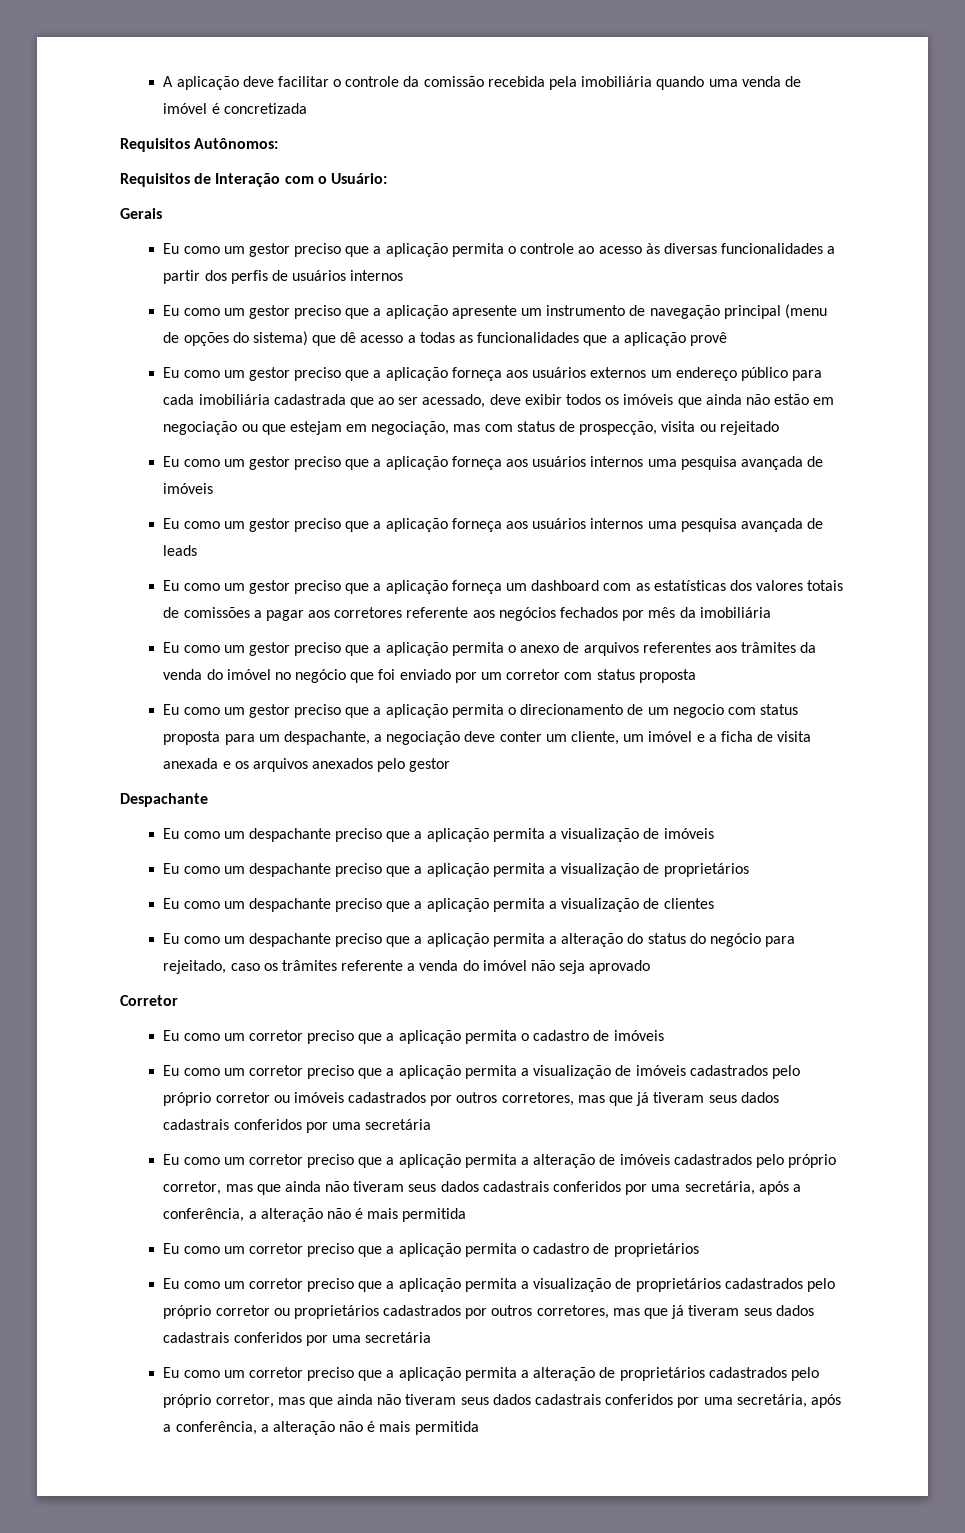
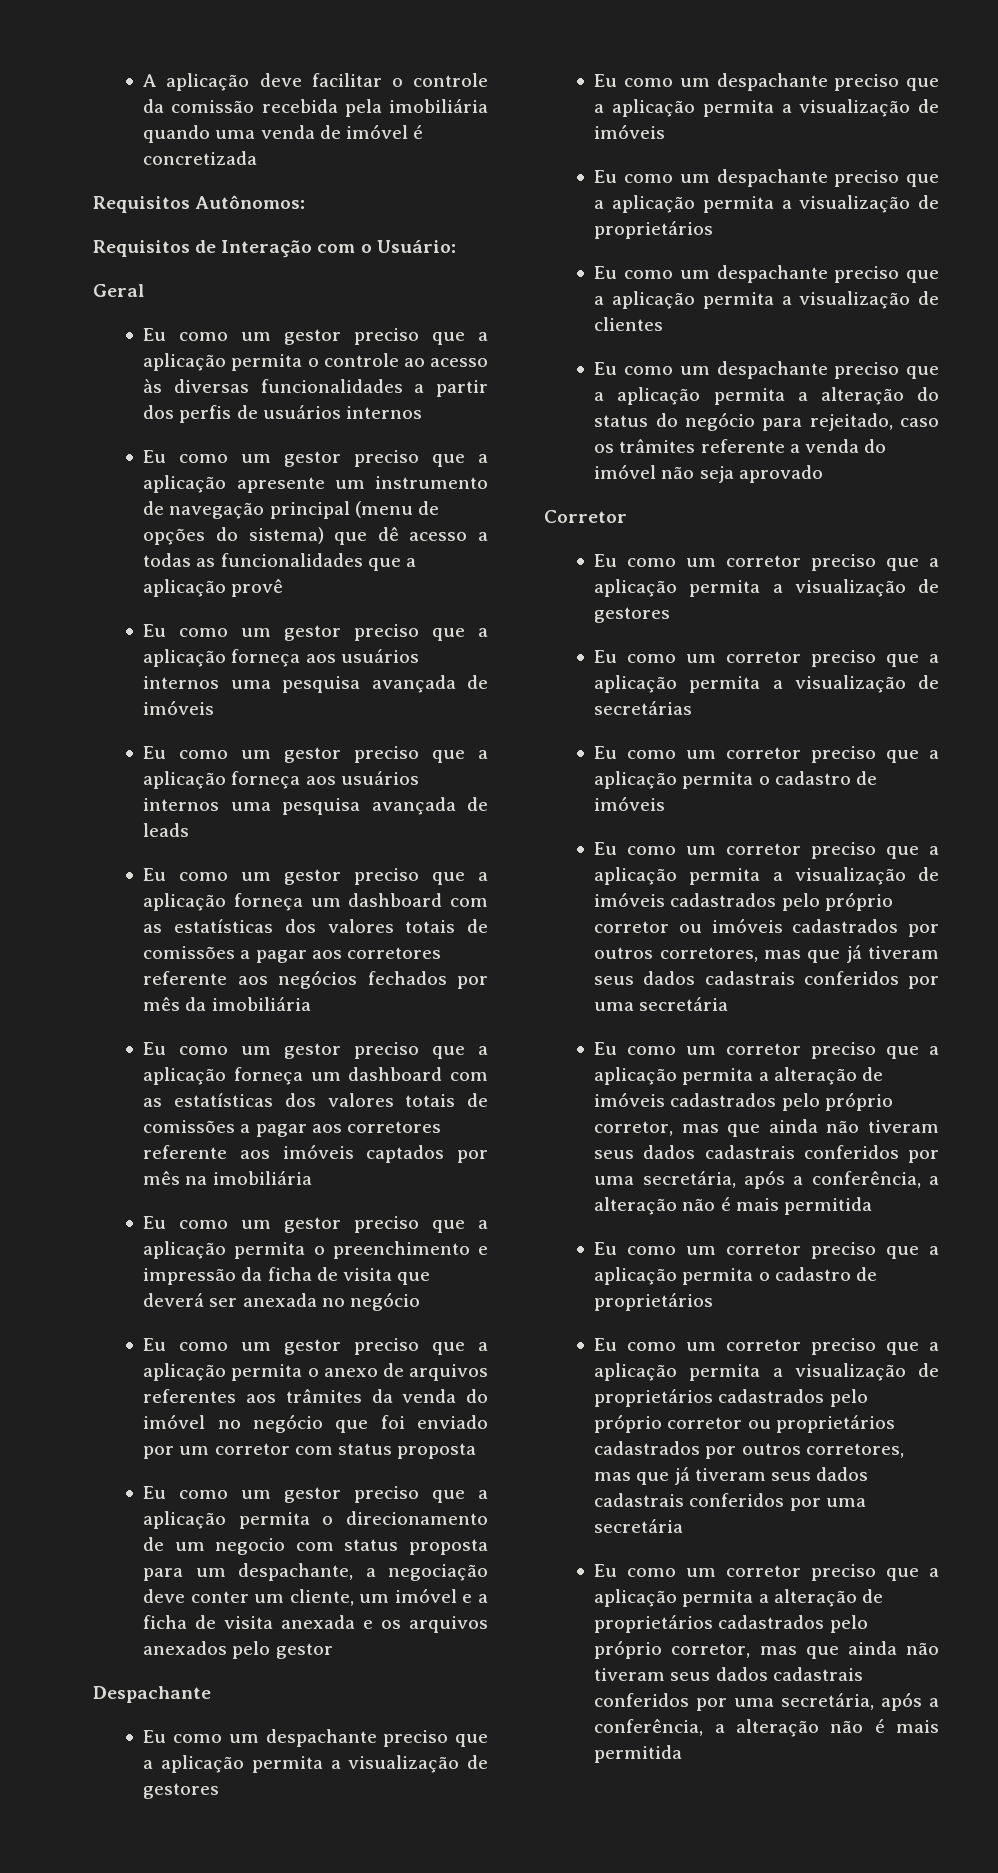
- Gerais
+ Geral
- Eu como um gestor preciso que a aplicação forneça aos usuários externos um endereço público para cada imobiliária cadastrada que ao ser acessado, deve exibir todos os imóveis que ainda não estão em negociação ou que estejam em negociação, mas com status de prospecção, visita ou rejeitado
+ Eu como um gestor preciso que a aplicação forneça um dashboard com as estatísticas dos valores totais de comissões a pagar aos corretores referente aos imóveis captados por mês na imobiliária
+ Eu como um gestor preciso que a aplicação permita o preenchimento e impressão da ficha de visita que deverá ser anexada no negócio
+ Eu como um despachante preciso que a aplicação permita a visualização de gestores
+ Eu como um corretor preciso que a aplicação permita a visualização de gestores
+ Eu como um corretor preciso que a aplicação permita a visualização de secretárias

